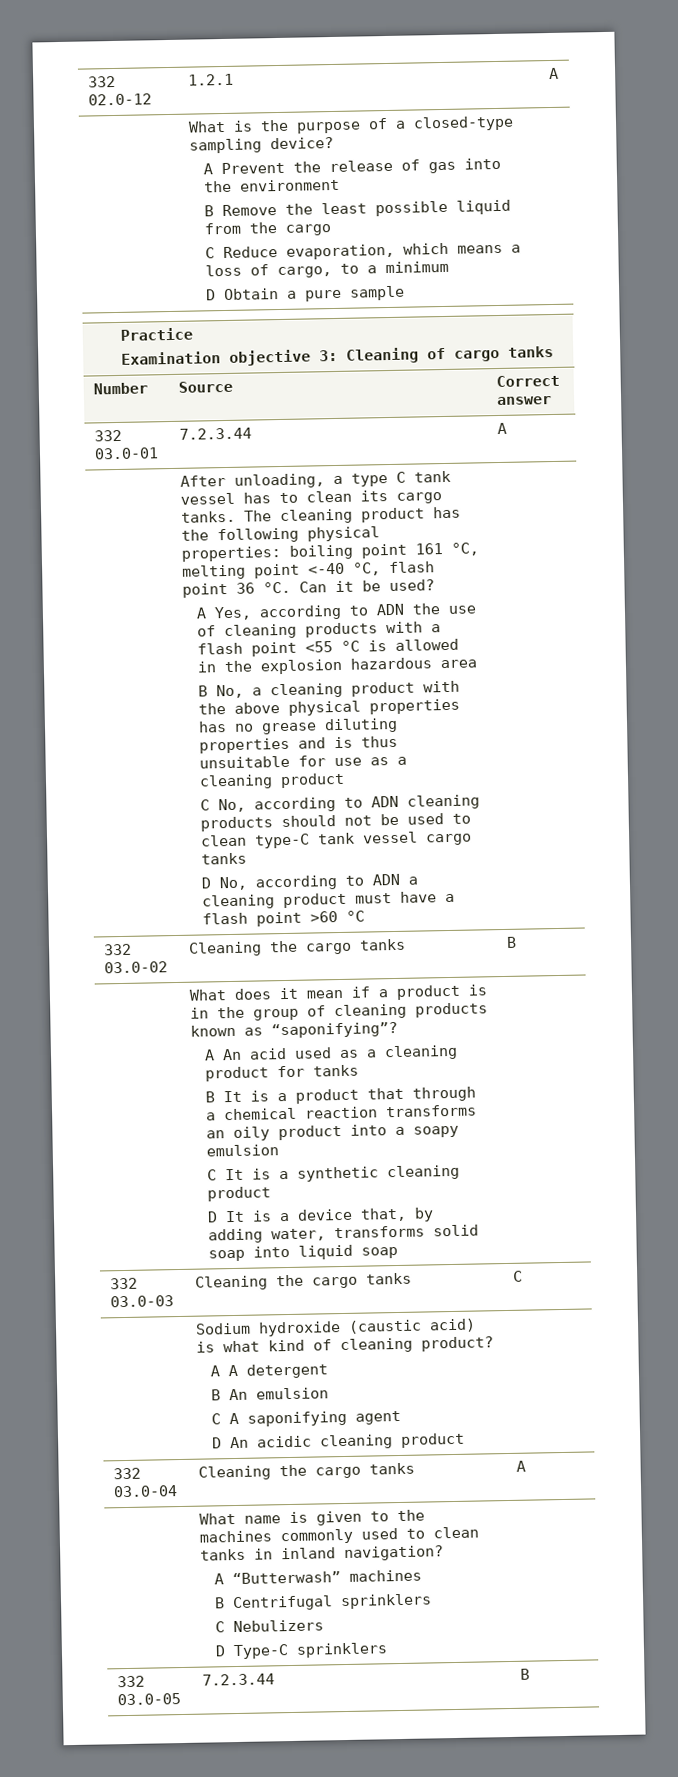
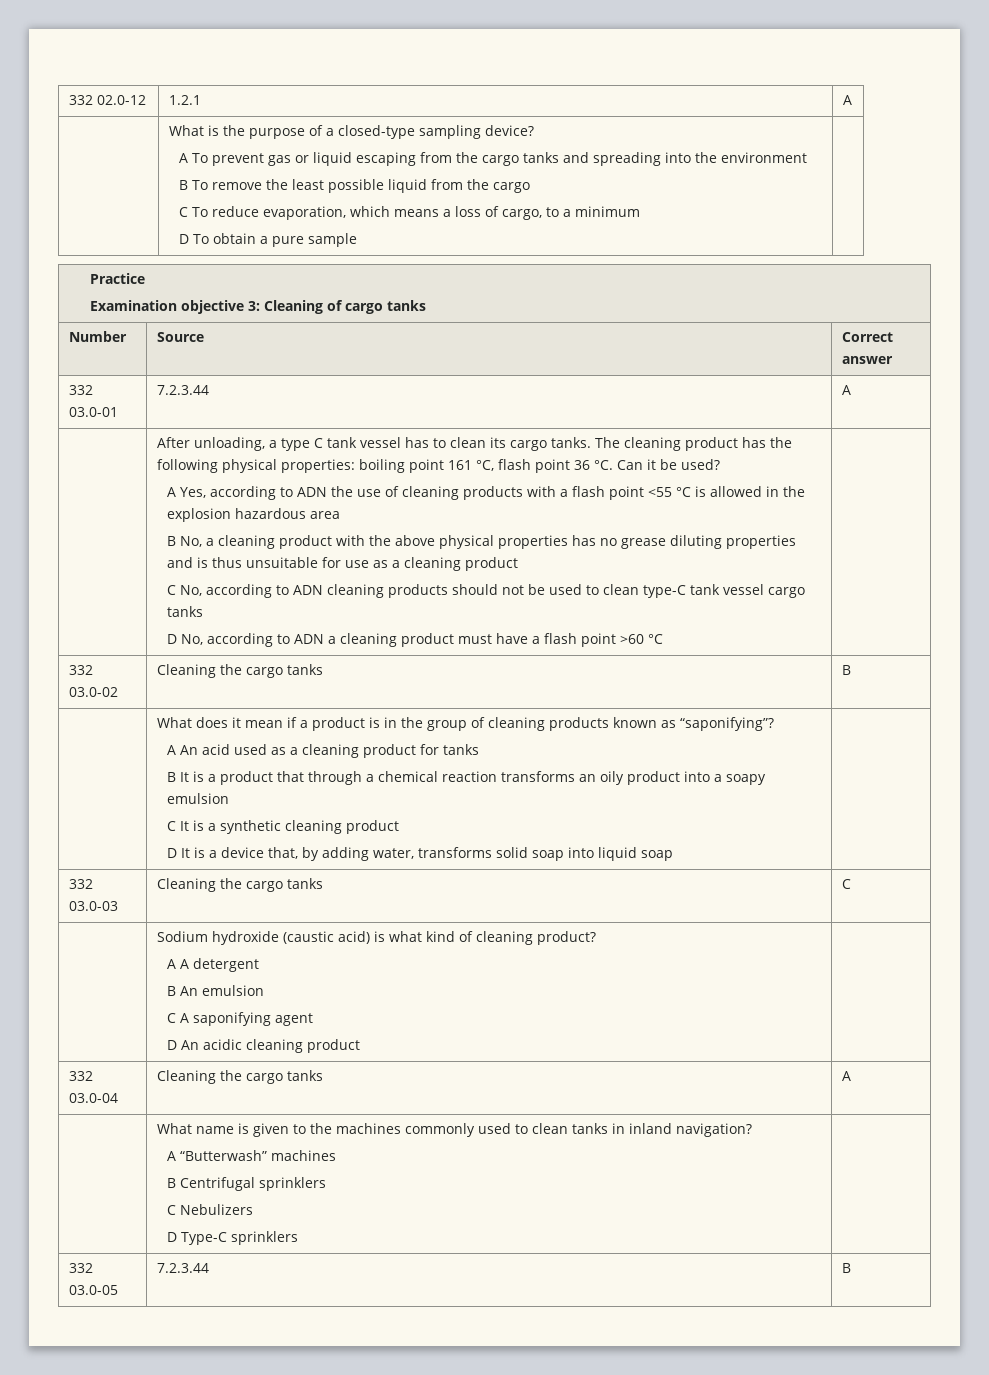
- A Prevent the release of gas into the environment
+ A To prevent gas or liquid escaping from the cargo tanks and spreading into the environment
- B Remove the least possible liquid from the cargo
+ B To remove the least possible liquid from the cargo
- C Reduce evaporation, which means a loss of cargo, to a minimum
+ C To reduce evaporation, which means a loss of cargo, to a minimum
- D Obtain a pure sample
+ D To obtain a pure sample
- The cleaning product has the following physical properties: boiling point 161 °C, melting point <-40 °C, flash point 36 °C.
+ The cleaning product has the following physical properties: boiling point 161 °C, flash point 36 °C.

